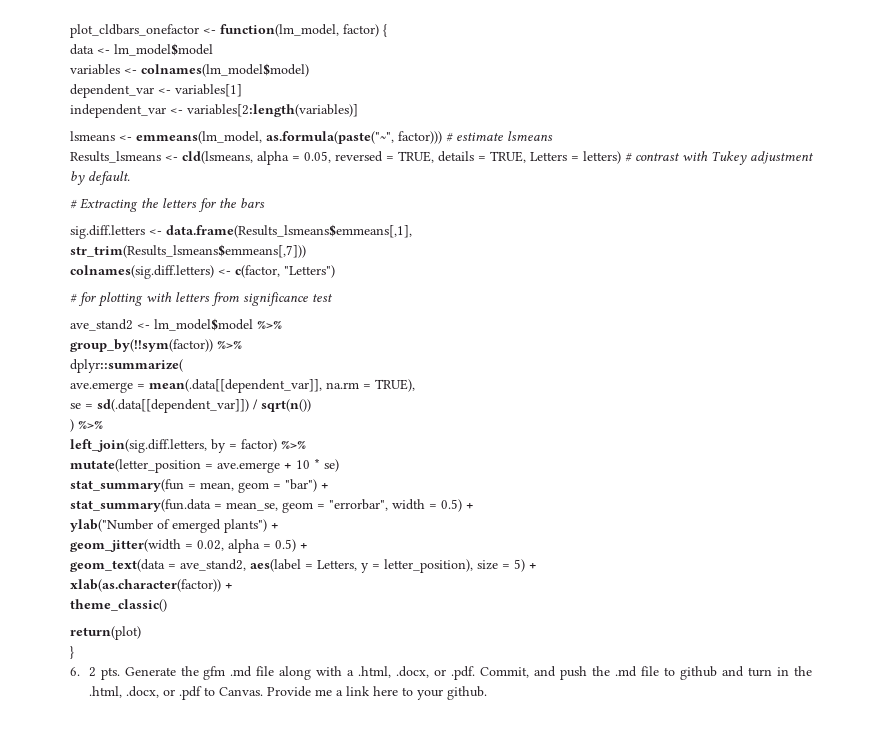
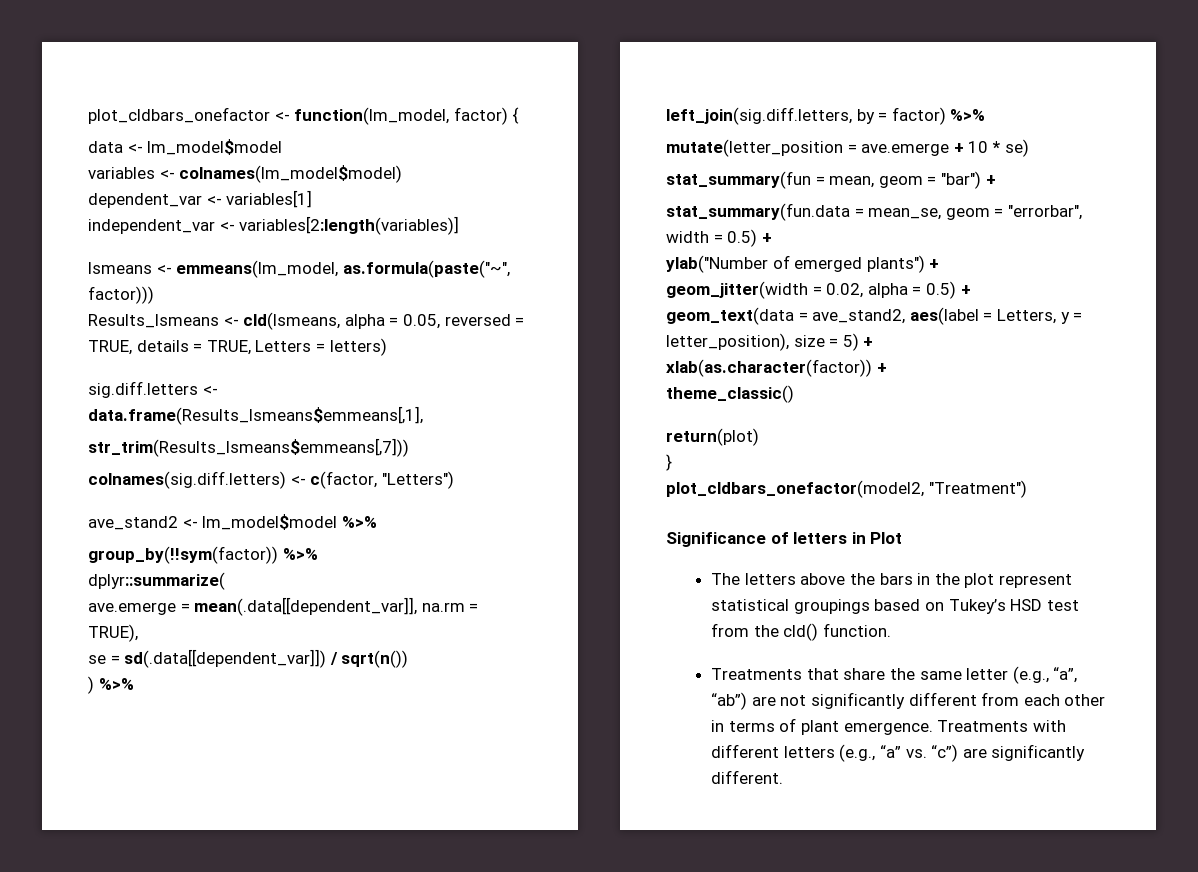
- lsmeans <- emmeans(lm_model, as.formula(paste("~", factor))) # estimate lsmeans
+ lsmeans <- emmeans(lm_model, as.formula(paste("~", factor)))
- Results_lsmeans <- cld(lsmeans, alpha = 0.05, reversed = TRUE, details = TRUE, Letters = letters) # contrast with Tukey adjustment by default.
- # Extracting the letters for the bars
+ Results_lsmeans <- cld(lsmeans, alpha = 0.05, reversed = TRUE, details = TRUE, Letters = letters)
- # for plotting with letters from significance test
- 6. 2 pts. Generate the gfm .md file along with a .html, .docx, or .pdf. Commit, and push the .md file to github and turn in the .html, .docx, or .pdf to Canvas. Provide me a link here to your github.
+ plot_cldbars_onefactor(model2, "Treatment")
+ Significance of letters in Plot
+ The letters above the bars in the plot represent statistical groupings based on Tukey’s HSD test from the cld() function.
+ Treatments that share the same letter (e.g., “a”, “ab”) are not significantly different from each other in terms of plant emergence. Treatments with different letters (e.g., “a” vs. “c”) are significantly different.

